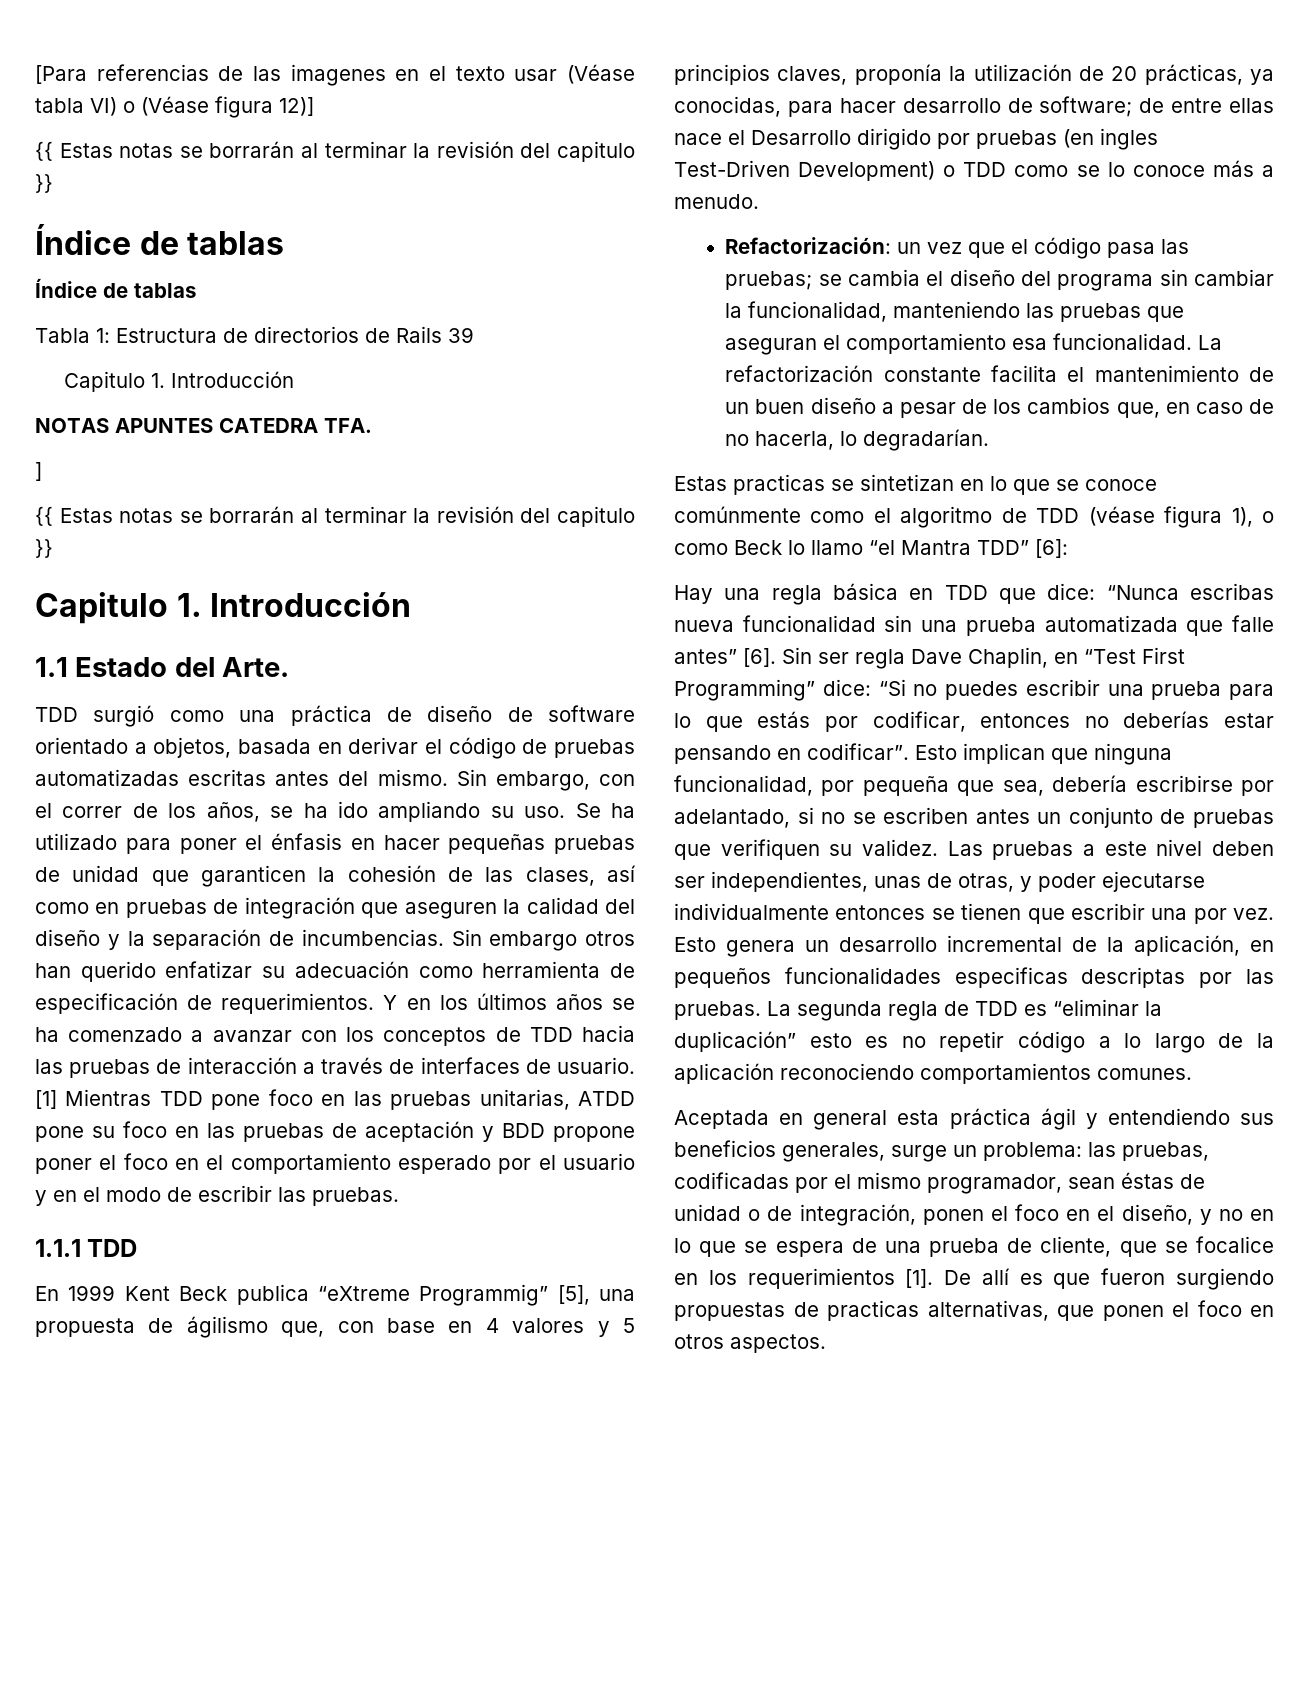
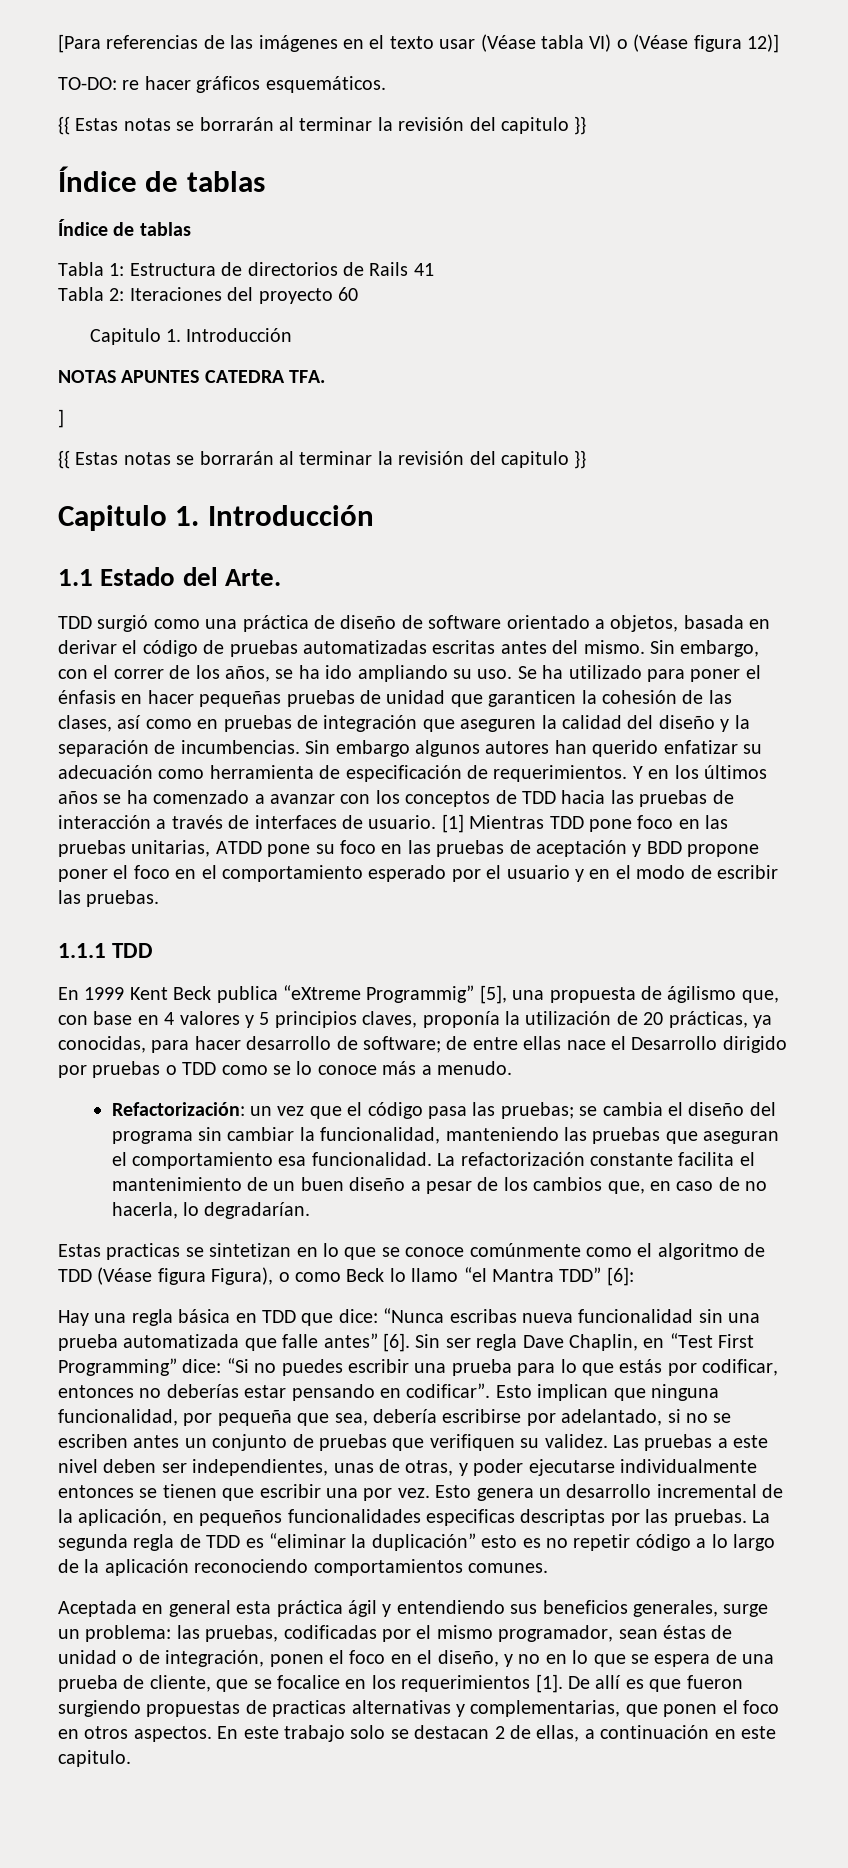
- [Para referencias de las imagenes en el texto usar (Véase tabla VI) o (Véase figura 12)]
+ [Para referencias de las imágenes en el texto usar (Véase tabla VI) o (Véase figura 12)]
+ TO-DO: re hacer gráficos esquemáticos.
- Tabla 1: Estructura de directorios de Rails 39
+ Tabla 1: Estructura de directorios de Rails 41
+ Tabla 2: Iteraciones del proyecto 60
- Sin embargo otros han querido enfatizar su adecuación como herramienta de especificación de requerimientos.
+ Sin embargo algunos autores han querido enfatizar su adecuación como herramienta de especificación de requerimientos.
- En 1999 Kent Beck publica “eXtreme Programmig” [5], una propuesta de ágilismo que, con base en 4 valores y 5 principios claves, proponía la utilización de 20 prácticas, ya conocidas, para hacer desarrollo de software; de entre ellas nace el Desarrollo dirigido por pruebas (en ingles Test-Driven Development) o TDD como se lo conoce más a menudo.
+ En 1999 Kent Beck publica “eXtreme Programmig” [5], una propuesta de ágilismo que, con base en 4 valores y 5 principios claves, proponía la utilización de 20 prácticas, ya conocidas, para hacer desarrollo de software; de entre ellas nace el Desarrollo dirigido por pruebas o TDD como se lo conoce más a menudo.
- Estas practicas se sintetizan en lo que se conoce comúnmente como el algoritmo de TDD (véase figura 1), o como Beck lo llamo “el Mantra TDD” [6]:
+ Estas practicas se sintetizan en lo que se conoce comúnmente como el algoritmo de TDD (Véase figura Figura), o como Beck lo llamo “el Mantra TDD” [6]:
- De allí es que fueron surgiendo propuestas de practicas alternativas, que ponen el foco en otros aspectos.
+ De allí es que fueron surgiendo propuestas de practicas alternativas y complementarias, que ponen el foco en otros aspectos.
+ En este trabajo solo se destacan 2 de ellas, a continuación en este capitulo.

